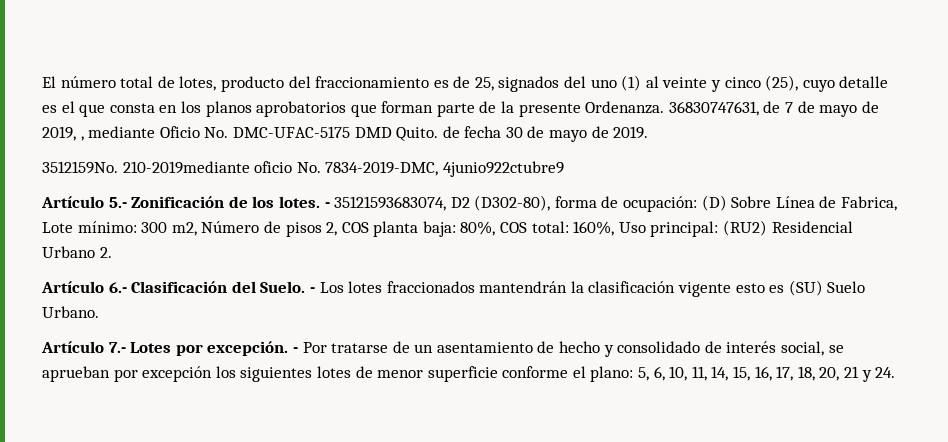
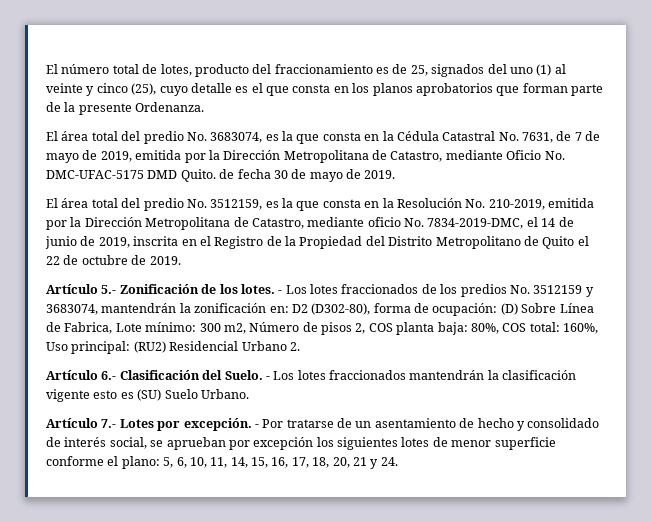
- El número total de lotes, producto del fraccionamiento es de 25, signados del uno (1) al veinte y cinco (25), cuyo detalle es el que consta en los planos aprobatorios que forman parte de la presente Ordenanza. 36830747631, de 7 de mayo de 2019, , mediante Oficio No. DMC-UFAC-5175 DMD Quito. de fecha 30 de mayo de 2019.
+ El número total de lotes, producto del fraccionamiento es de 25, signados del uno (1) al veinte y cinco (25), cuyo detalle es el que consta en los planos aprobatorios que forman parte de la presente Ordenanza.
+ El área total del predio No. 3683074, es la que consta en la Cédula Catastral No. 7631, de 7 de mayo de 2019, emitida por la Dirección Metropolitana de Catastro, mediante Oficio No. DMC-UFAC-5175 DMD Quito. de fecha 30 de mayo de 2019.
- 3512159No. 210-2019mediante oficio No. 7834-2019-DMC, 4junio922ctubre9
+ El área total del predio No. 3512159, es la que consta en la Resolución No. 210-2019, emitida por la Dirección Metropolitana de Catastro, mediante oficio No. 7834-2019-DMC, el 14 de junio de 2019, inscrita en el Registro de la Propiedad del Distrito Metropolitano de Quito el 22 de octubre de 2019.
- - 35121593683074, D2 (D302-80), forma de ocupación: (D) Sobre Línea de Fabrica, Lote mínimo: 300 m2, Número de pisos 2, COS planta baja: 80%, COS total: 160%, Uso principal: (RU2) Residencial Urbano 2.
+ - Los lotes fraccionados de los predios No. 3512159 y 3683074, mantendrán la zonificación en: D2 (D302-80), forma de ocupación: (D) Sobre Línea de Fabrica, Lote mínimo: 300 m2, Número de pisos 2, COS planta baja: 80%, COS total: 160%, Uso principal: (RU2) Residencial Urbano 2.

